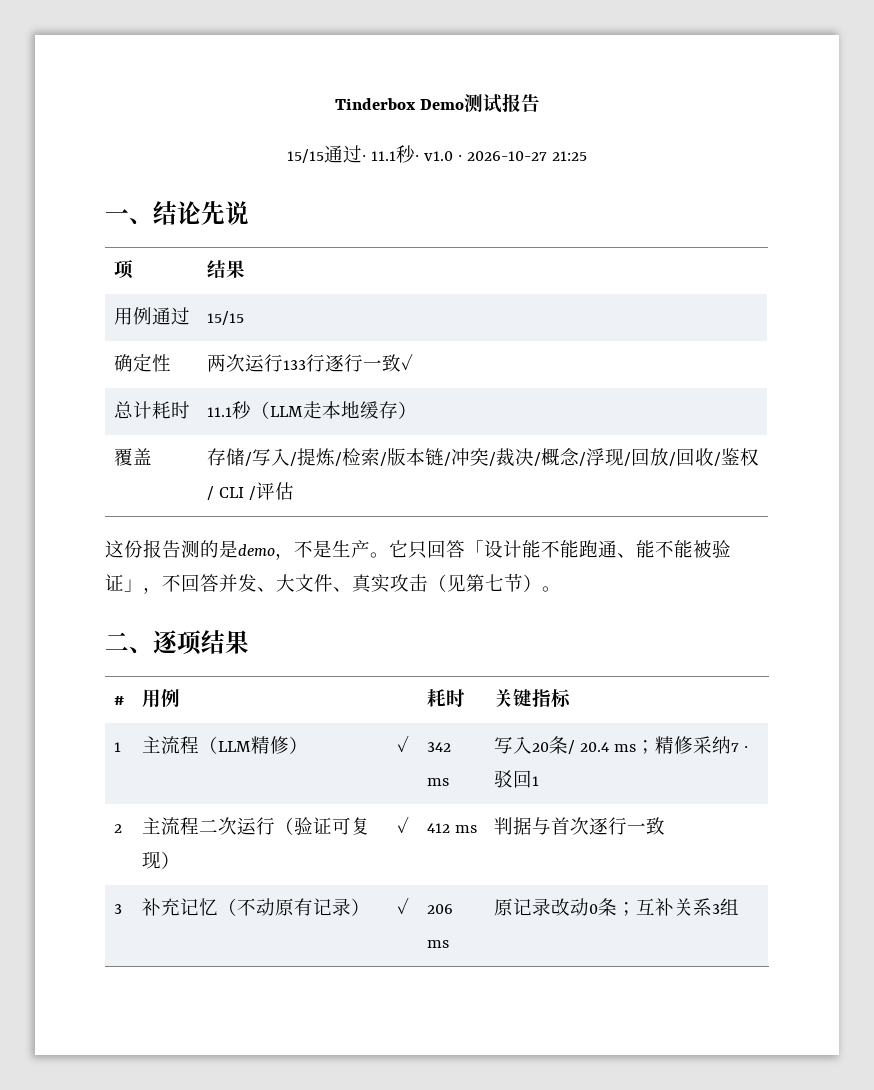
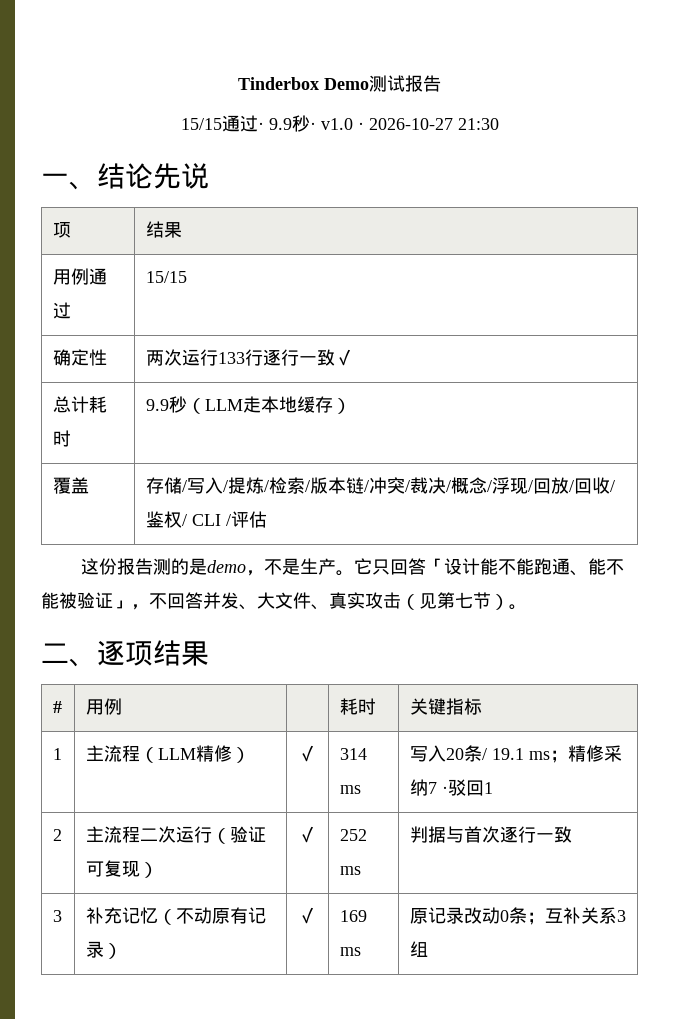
- 15/15通过· 11.1秒· v1.0 · 2026-10-27 21:25
+ 15/15通过· 9.9秒· v1.0 · 2026-10-27 21:30
- 总计耗时 | 11.1秒（LLM走本地缓存）
+ 总计耗时 | 9.9秒（LLM走本地缓存）
- 1 | 主流程（LLM精修） | ✓ | 342 ms | 写入20条/ 20.4 ms；精修采纳7 ·驳回1
+ 1 | 主流程（LLM精修） | ✓ | 314 ms | 写入20条/ 19.1 ms；精修采纳7 ·驳回1
- 2 | 主流程二次运行（验证可复现） | ✓ | 412 ms | 判据与首次逐行一致
+ 2 | 主流程二次运行（验证可复现） | ✓ | 252 ms | 判据与首次逐行一致
- 3 | 补充记忆（不动原有记录） | ✓ | 206 ms | 原记录改动0条；互补关系3组
+ 3 | 补充记忆（不动原有记录） | ✓ | 169 ms | 原记录改动0条；互补关系3组

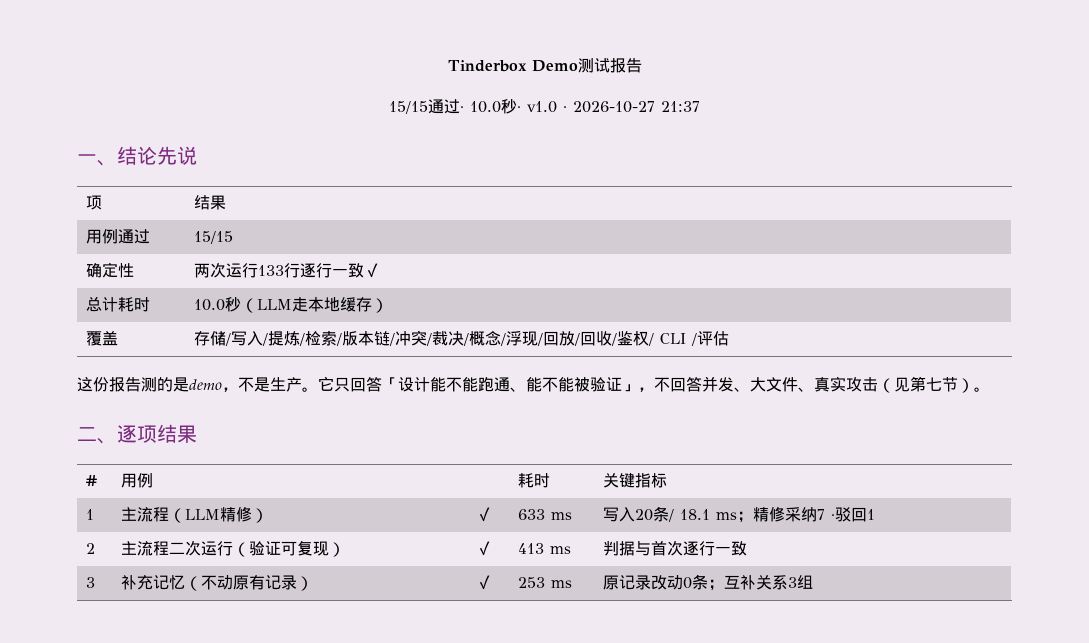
- 15/15通过· 9.9秒· v1.0 · 2026-10-27 21:30
+ 15/15通过· 10.0秒· v1.0 · 2026-10-27 21:37
- 总计耗时 | 9.9秒（LLM走本地缓存）
+ 总计耗时 | 10.0秒（LLM走本地缓存）
- 1 | 主流程（LLM精修） | ✓ | 314 ms | 写入20条/ 19.1 ms；精修采纳7 ·驳回1
+ 1 | 主流程（LLM精修） | ✓ | 633 ms | 写入20条/ 18.1 ms；精修采纳7 ·驳回1
- 2 | 主流程二次运行（验证可复现） | ✓ | 252 ms | 判据与首次逐行一致
+ 2 | 主流程二次运行（验证可复现） | ✓ | 413 ms | 判据与首次逐行一致
- 3 | 补充记忆（不动原有记录） | ✓ | 169 ms | 原记录改动0条；互补关系3组
+ 3 | 补充记忆（不动原有记录） | ✓ | 253 ms | 原记录改动0条；互补关系3组

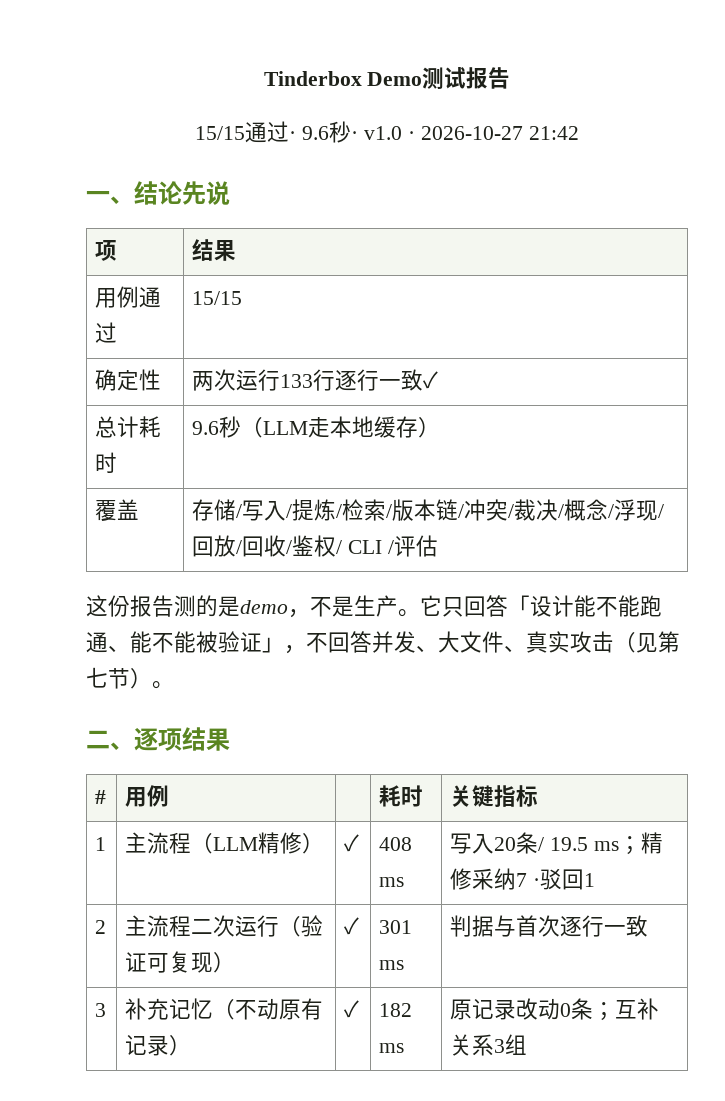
- 15/15通过· 10.0秒· v1.0 · 2026-10-27 21:37
+ 15/15通过· 9.6秒· v1.0 · 2026-10-27 21:42
- 总计耗时 | 10.0秒（LLM走本地缓存）
+ 总计耗时 | 9.6秒（LLM走本地缓存）
- 1 | 主流程（LLM精修） | ✓ | 633 ms | 写入20条/ 18.1 ms；精修采纳7 ·驳回1
+ 1 | 主流程（LLM精修） | ✓ | 408 ms | 写入20条/ 19.5 ms；精修采纳7 ·驳回1
- 2 | 主流程二次运行（验证可复现） | ✓ | 413 ms | 判据与首次逐行一致
+ 2 | 主流程二次运行（验证可复现） | ✓ | 301 ms | 判据与首次逐行一致
- 3 | 补充记忆（不动原有记录） | ✓ | 253 ms | 原记录改动0条；互补关系3组
+ 3 | 补充记忆（不动原有记录） | ✓ | 182 ms | 原记录改动0条；互补关系3组

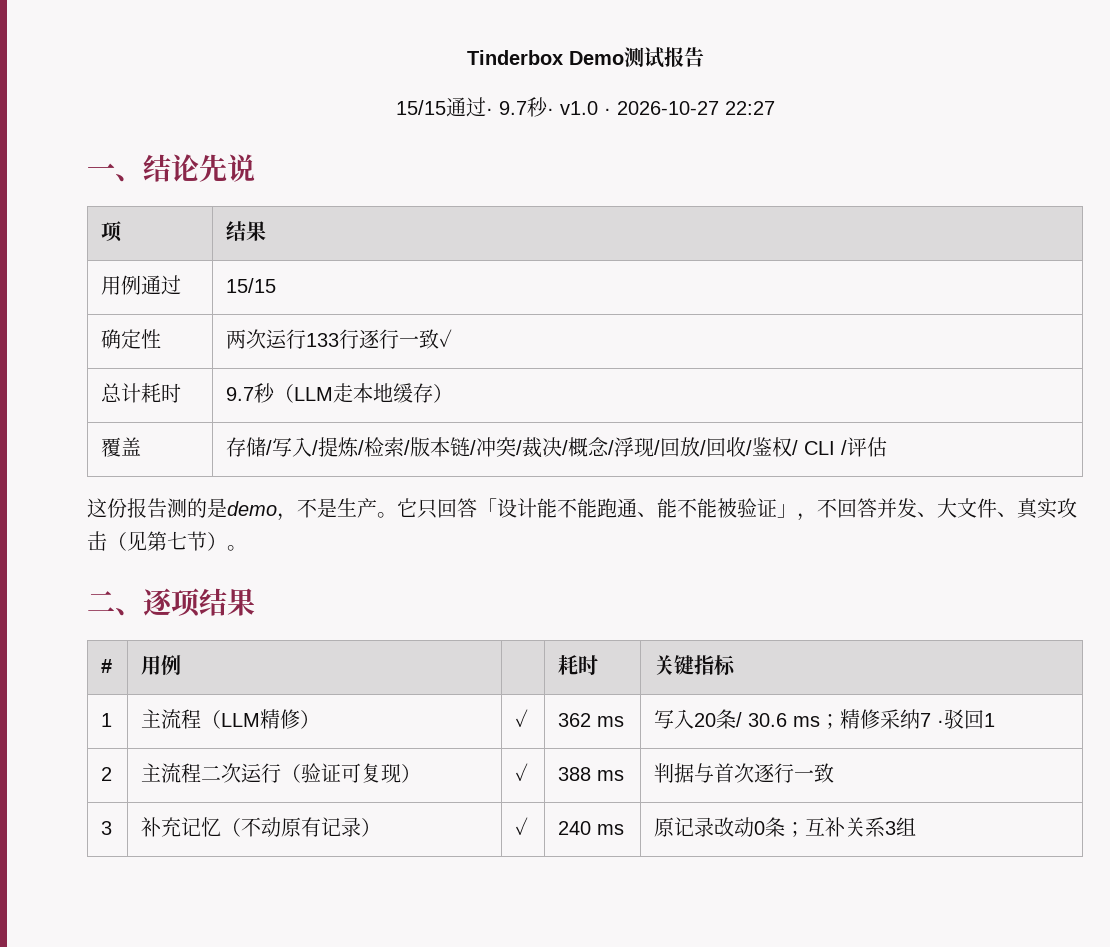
- 15/15通过· 9.6秒· v1.0 · 2026-10-27 21:42
+ 15/15通过· 9.7秒· v1.0 · 2026-10-27 22:27
- 总计耗时 | 9.6秒（LLM走本地缓存）
+ 总计耗时 | 9.7秒（LLM走本地缓存）
- 1 | 主流程（LLM精修） | ✓ | 408 ms | 写入20条/ 19.5 ms；精修采纳7 ·驳回1
+ 1 | 主流程（LLM精修） | ✓ | 362 ms | 写入20条/ 30.6 ms；精修采纳7 ·驳回1
- 2 | 主流程二次运行（验证可复现） | ✓ | 301 ms | 判据与首次逐行一致
+ 2 | 主流程二次运行（验证可复现） | ✓ | 388 ms | 判据与首次逐行一致
- 3 | 补充记忆（不动原有记录） | ✓ | 182 ms | 原记录改动0条；互补关系3组
+ 3 | 补充记忆（不动原有记录） | ✓ | 240 ms | 原记录改动0条；互补关系3组

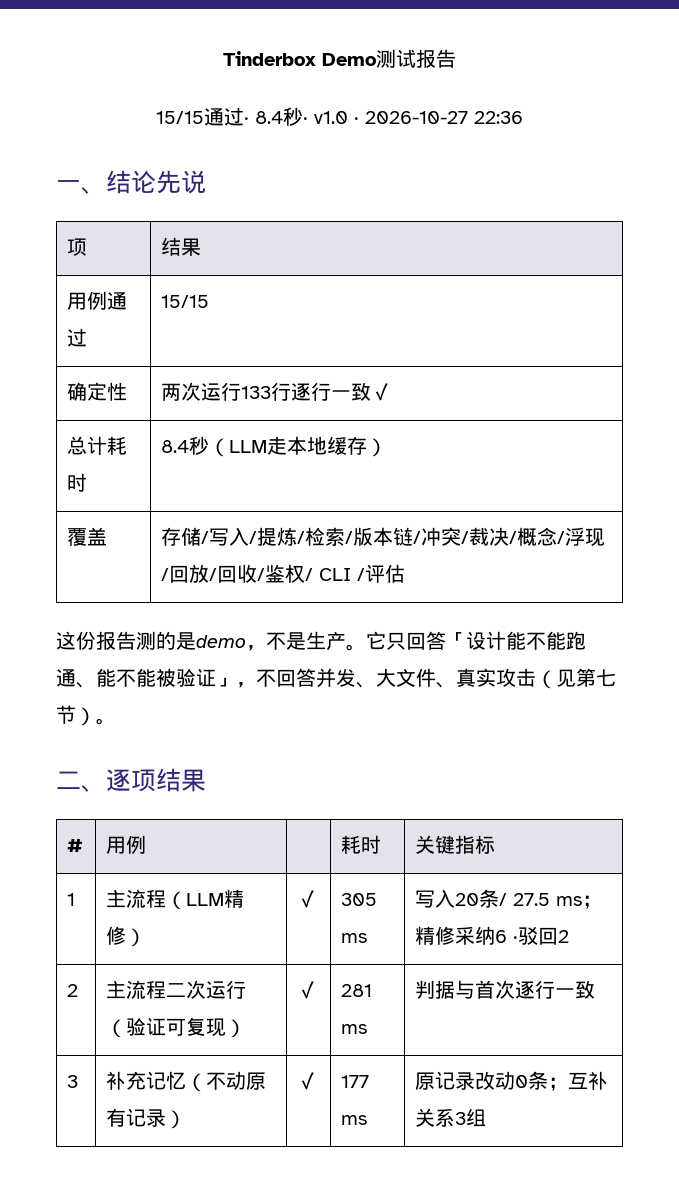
- 15/15通过· 9.7秒· v1.0 · 2026-10-27 22:27
+ 15/15通过· 8.4秒· v1.0 · 2026-10-27 22:36
- 总计耗时 | 9.7秒（LLM走本地缓存）
+ 总计耗时 | 8.4秒（LLM走本地缓存）
- 1 | 主流程（LLM精修） | ✓ | 362 ms | 写入20条/ 30.6 ms；精修采纳7 ·驳回1
+ 1 | 主流程（LLM精修） | ✓ | 305 ms | 写入20条/ 27.5 ms；精修采纳6 ·驳回2
- 2 | 主流程二次运行（验证可复现） | ✓ | 388 ms | 判据与首次逐行一致
+ 2 | 主流程二次运行（验证可复现） | ✓ | 281 ms | 判据与首次逐行一致
- 3 | 补充记忆（不动原有记录） | ✓ | 240 ms | 原记录改动0条；互补关系3组
+ 3 | 补充记忆（不动原有记录） | ✓ | 177 ms | 原记录改动0条；互补关系3组

